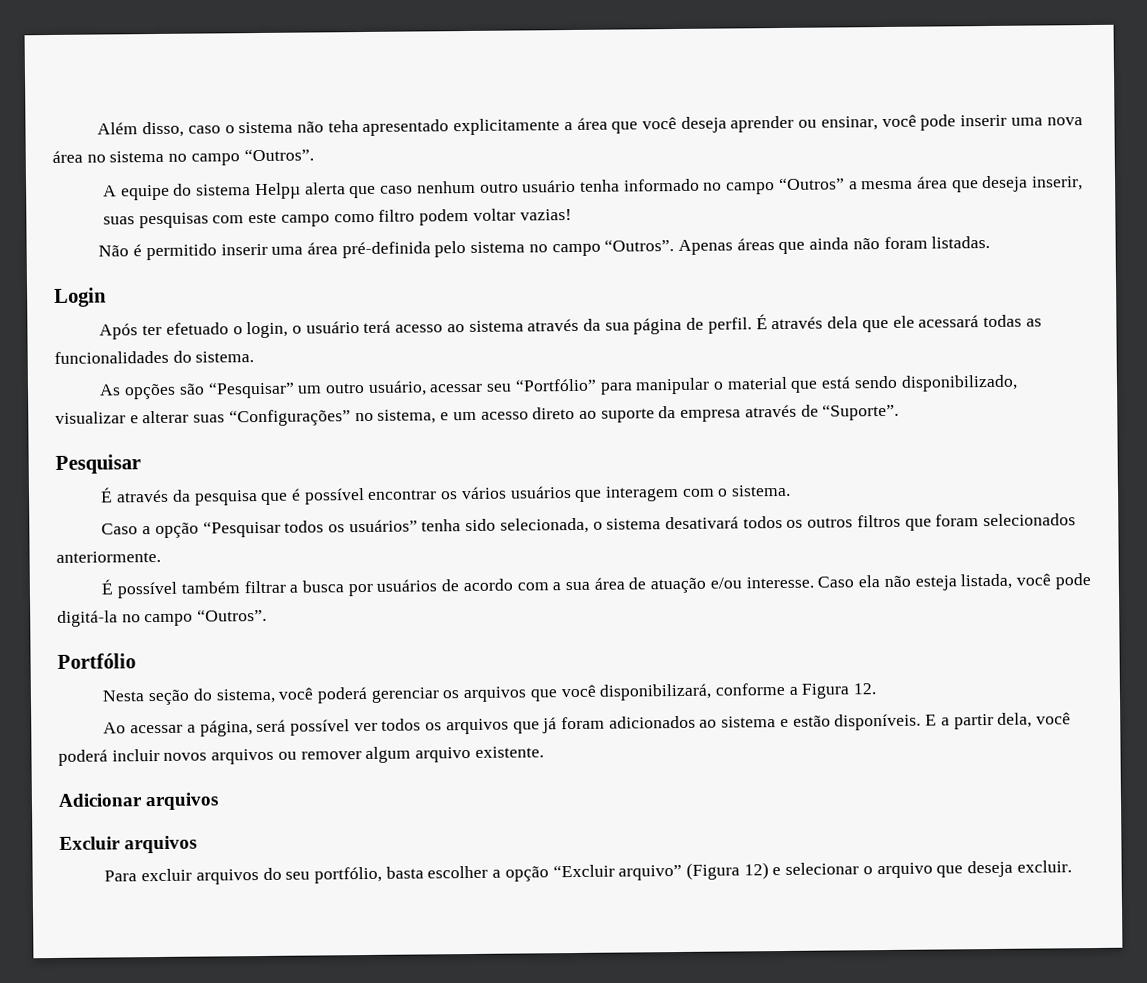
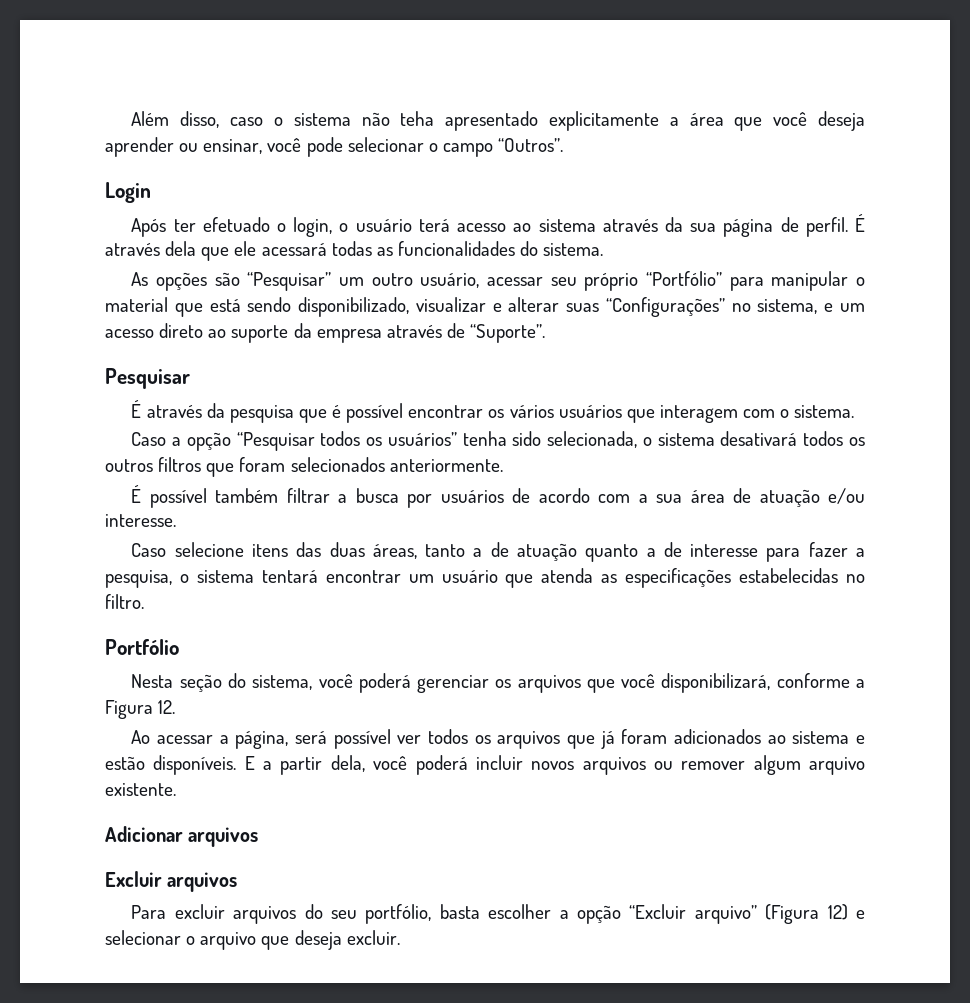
- Além disso, caso o sistema não teha apresentado explicitamente a área que você deseja aprender ou ensinar, você pode inserir uma nova área no sistema no campo “Outros”.
- A equipe do sistema Helpµ alerta que caso nenhum outro usuário tenha informado no campo “Outros” a mesma área que deseja inserir, suas pesquisas com este campo como filtro podem voltar vazias!
- Não é permitido inserir uma área pré-definida pelo sistema no campo “Outros”. Apenas áreas que ainda não foram listadas.
+ Além disso, caso o sistema não teha apresentado explicitamente a área que você deseja aprender ou ensinar, você pode selecionar o campo “Outros”.
- As opções são “Pesquisar” um outro usuário, acessar seu “Portfólio” para manipular o material que está sendo disponibilizado, visualizar e alterar suas “Configurações” no sistema, e um acesso direto ao suporte da empresa através de “Suporte”.
+ As opções são “Pesquisar” um outro usuário, acessar seu próprio “Portfólio” para manipular o material que está sendo disponibilizado, visualizar e alterar suas “Configurações” no sistema, e um acesso direto ao suporte da empresa através de “Suporte”.
- É possível também filtrar a busca por usuários de acordo com a sua área de atuação e/ou interesse. Caso ela não esteja listada, você pode digitá-la no campo “Outros”.
+ É possível também filtrar a busca por usuários de acordo com a sua área de atuação e/ou interesse.
+ Caso selecione itens das duas áreas, tanto a de atuação quanto a de interesse para fazer a pesquisa, o sistema tentará encontrar um usuário que atenda as especificações estabelecidas no filtro.

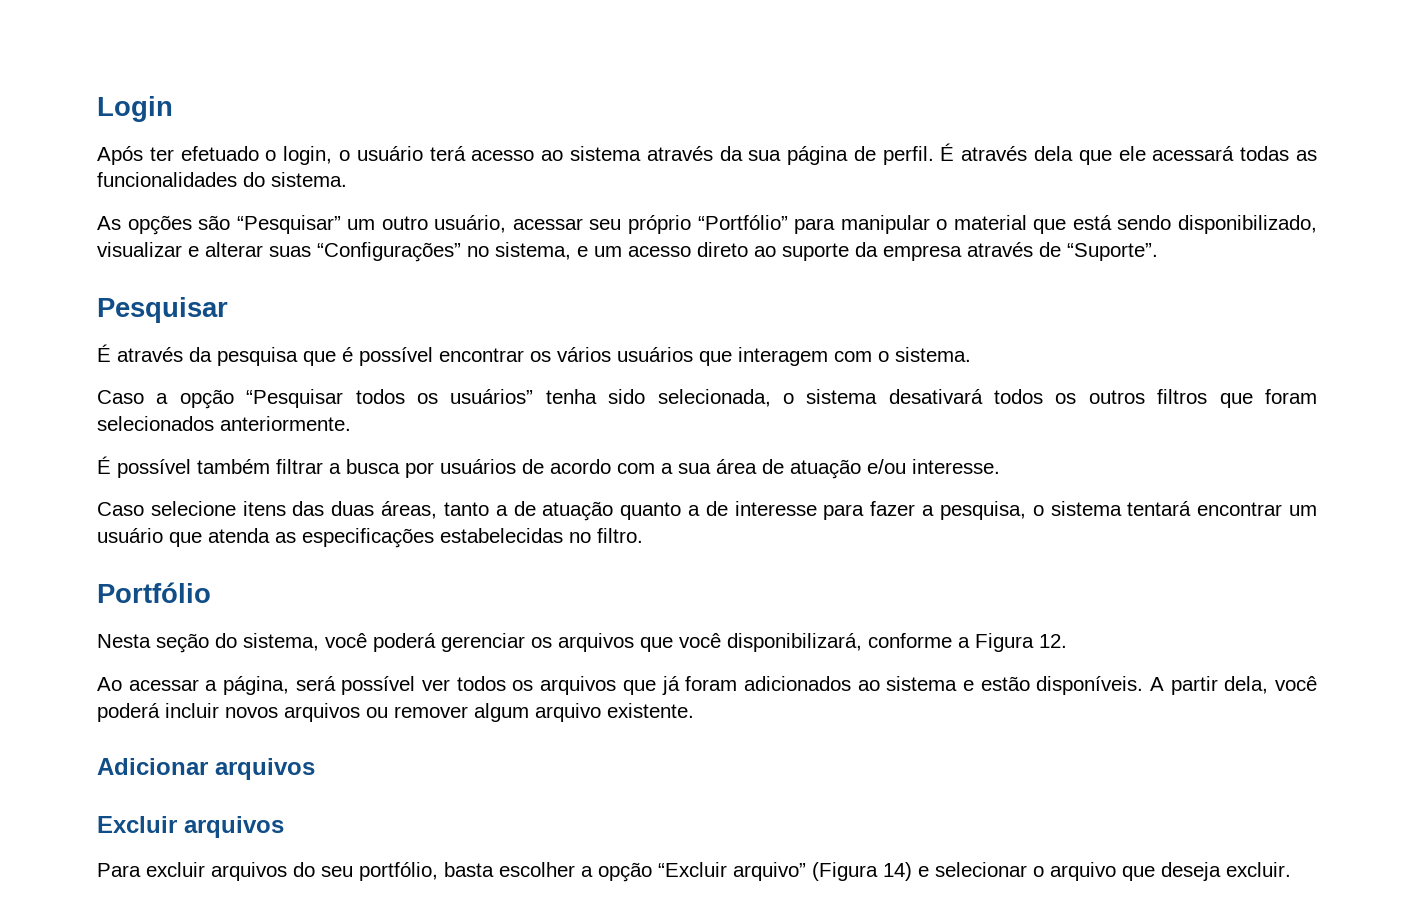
- Além disso, caso o sistema não teha apresentado explicitamente a área que você deseja aprender ou ensinar, você pode selecionar o campo “Outros”.
- E a partir dela, você poderá incluir novos arquivos ou remover algum arquivo existente.
+ A partir dela, você poderá incluir novos arquivos ou remover algum arquivo existente.
- Para excluir arquivos do seu portfólio, basta escolher a opção “Excluir arquivo” (Figura 12) e selecionar o arquivo que deseja excluir.
+ Para excluir arquivos do seu portfólio, basta escolher a opção “Excluir arquivo” (Figura 14) e selecionar o arquivo que deseja excluir.

